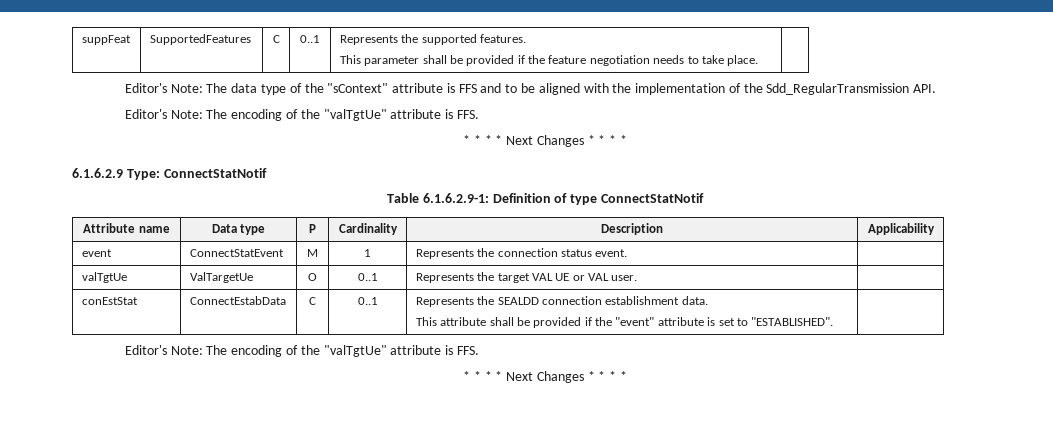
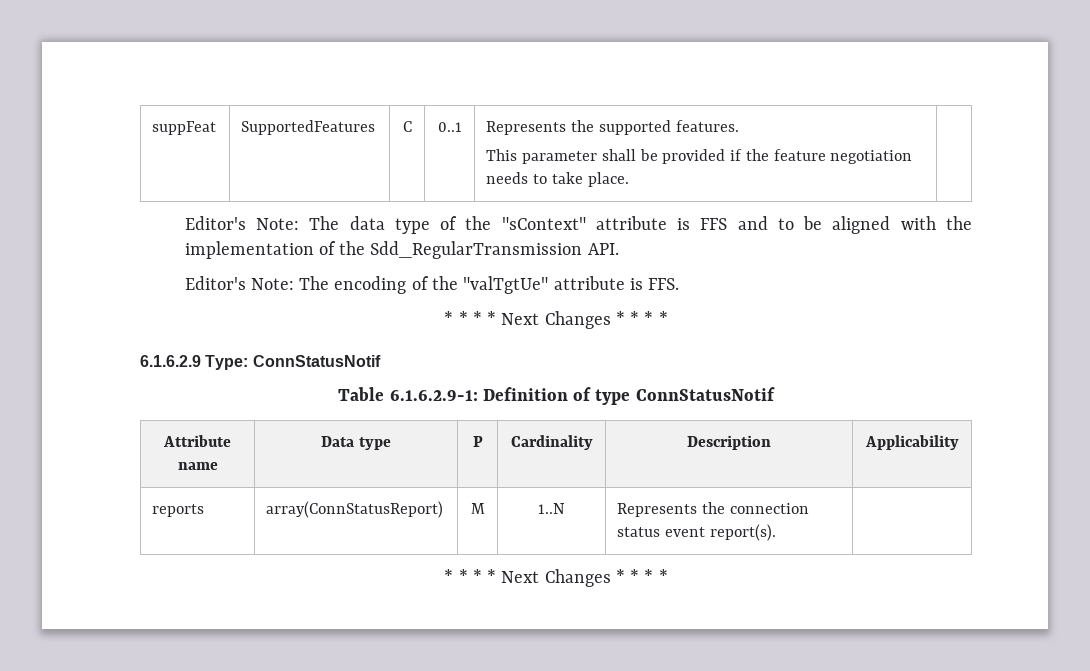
- 6.1.6.2.9 Type: ConnectStatNotif
+ 6.1.6.2.9 Type: ConnStatusNotif
- Table 6.1.6.2.9-1: Definition of type ConnectStatNotif
+ Table 6.1.6.2.9-1: Definition of type ConnStatusNotif
- event | ConnectStatEvent | M | 1 | Represents the connection status event. |
- valTgtUe | ValTargetUe | O | 0..1 | Represents the target VAL UE or VAL user. |
- conEstStat | ConnectEstabData | C | 0..1 | Represents the SEALDD connection establishment data.
- This attribute shall be provided if the "event" attribute is set to "ESTABLISHED". |
- Editor's Note: The encoding of the "valTgtUe" attribute is FFS.
+ reports | array(ConnStatusReport) | M | 1..N | Represents the connection status event report(s). |

